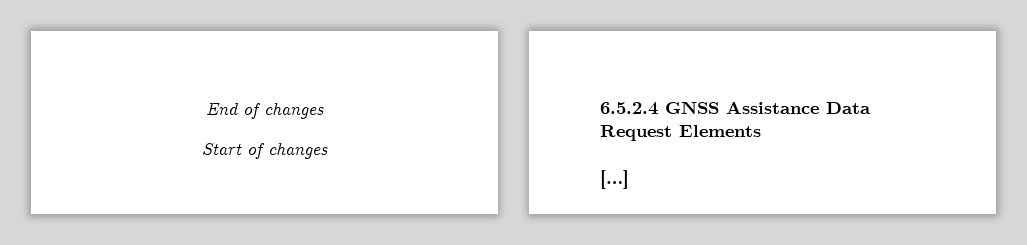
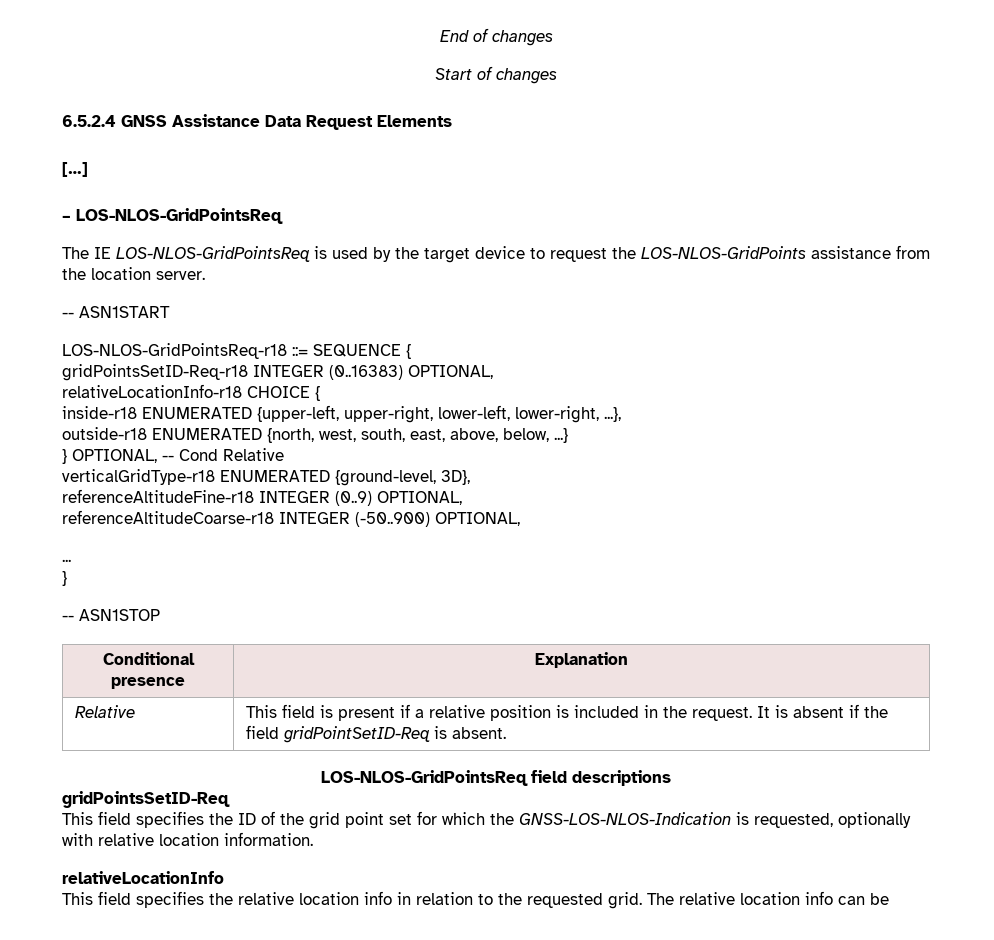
+ – LOS-NLOS-GridPointsReq
+ The IE LOS-NLOS-GridPointsReq is used by the target device to request the LOS-NLOS-GridPoints assistance from the location server.
+ -- ASN1START
+ LOS-NLOS-GridPointsReq-r18 ::= SEQUENCE {
+ gridPointsSetID-Req-r18 INTEGER (0..16383) OPTIONAL,
+ relativeLocationInfo-r18 CHOICE {
+ inside-r18 ENUMERATED {upper-left, upper-right, lower-left, lower-right, ...},
+ outside-r18 ENUMERATED {north, west, south, east, above, below, ...}
+ } OPTIONAL, -- Cond Relative
+ verticalGridType-r18 ENUMERATED {ground-level, 3D},
+ referenceAltitudeFine-r18 INTEGER (0..9) OPTIONAL,
+ referenceAltitudeCoarse-r18 INTEGER (-50..900) OPTIONAL,
+ ...
+ }
+ -- ASN1STOP
+ Conditional presence | Explanation
+ Relative | This field is present if a relative position is included in the request. It is absent if the field gridPointSetID-Req is absent.
+ LOS-NLOS-GridPointsReq field descriptions
+ gridPointsSetID-Req
+ This field specifies the ID of the grid point set for which the GNSS-LOS-NLOS-Indication is requested, optionally with relative location information.
+ relativeLocationInfo
+ This field specifies the relative location info in relation to the requested grid. The relative location info can be

